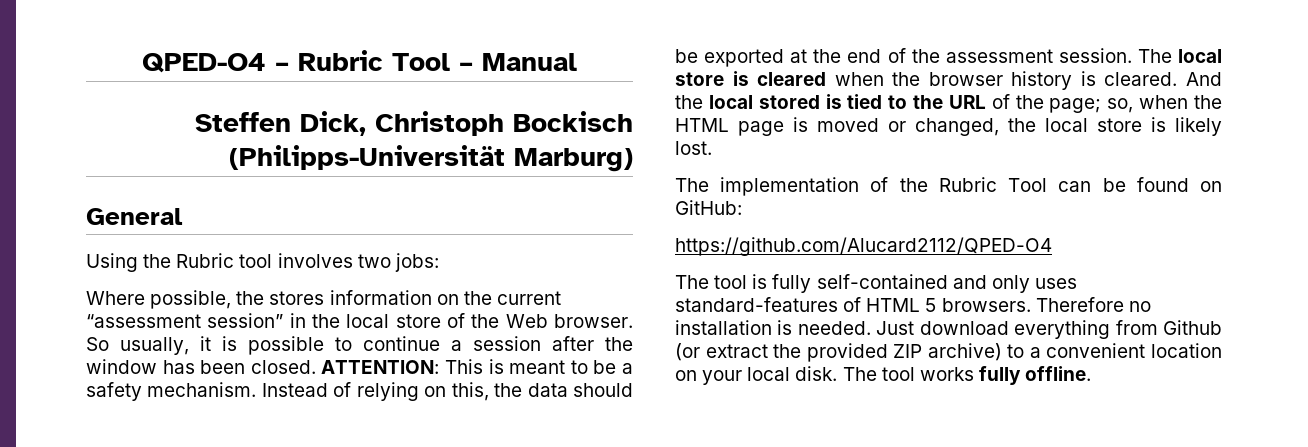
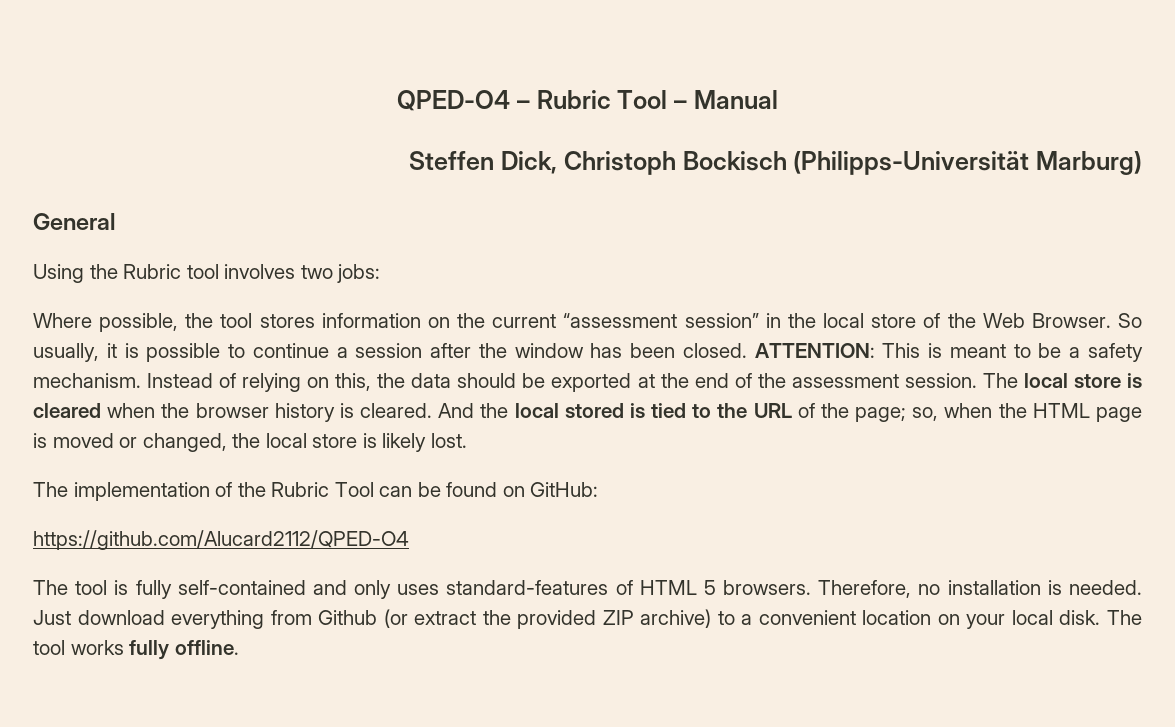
- Where possible, the stores information on the current “assessment session” in the local store of the Web browser.
+ Where possible, the tool stores information on the current “assessment session” in the local store of the Web Browser.
- Therefore no installation is needed.
+ Therefore, no installation is needed.

